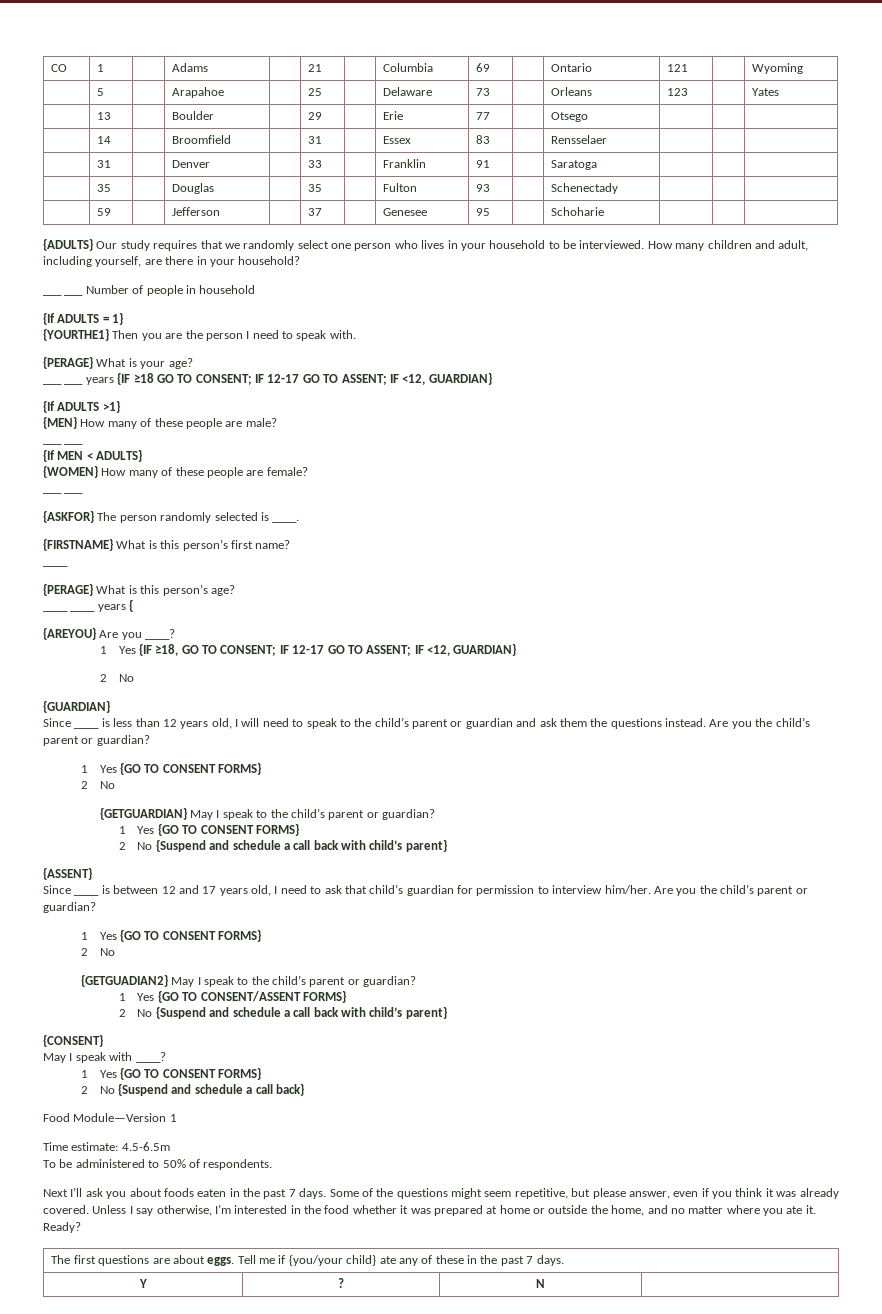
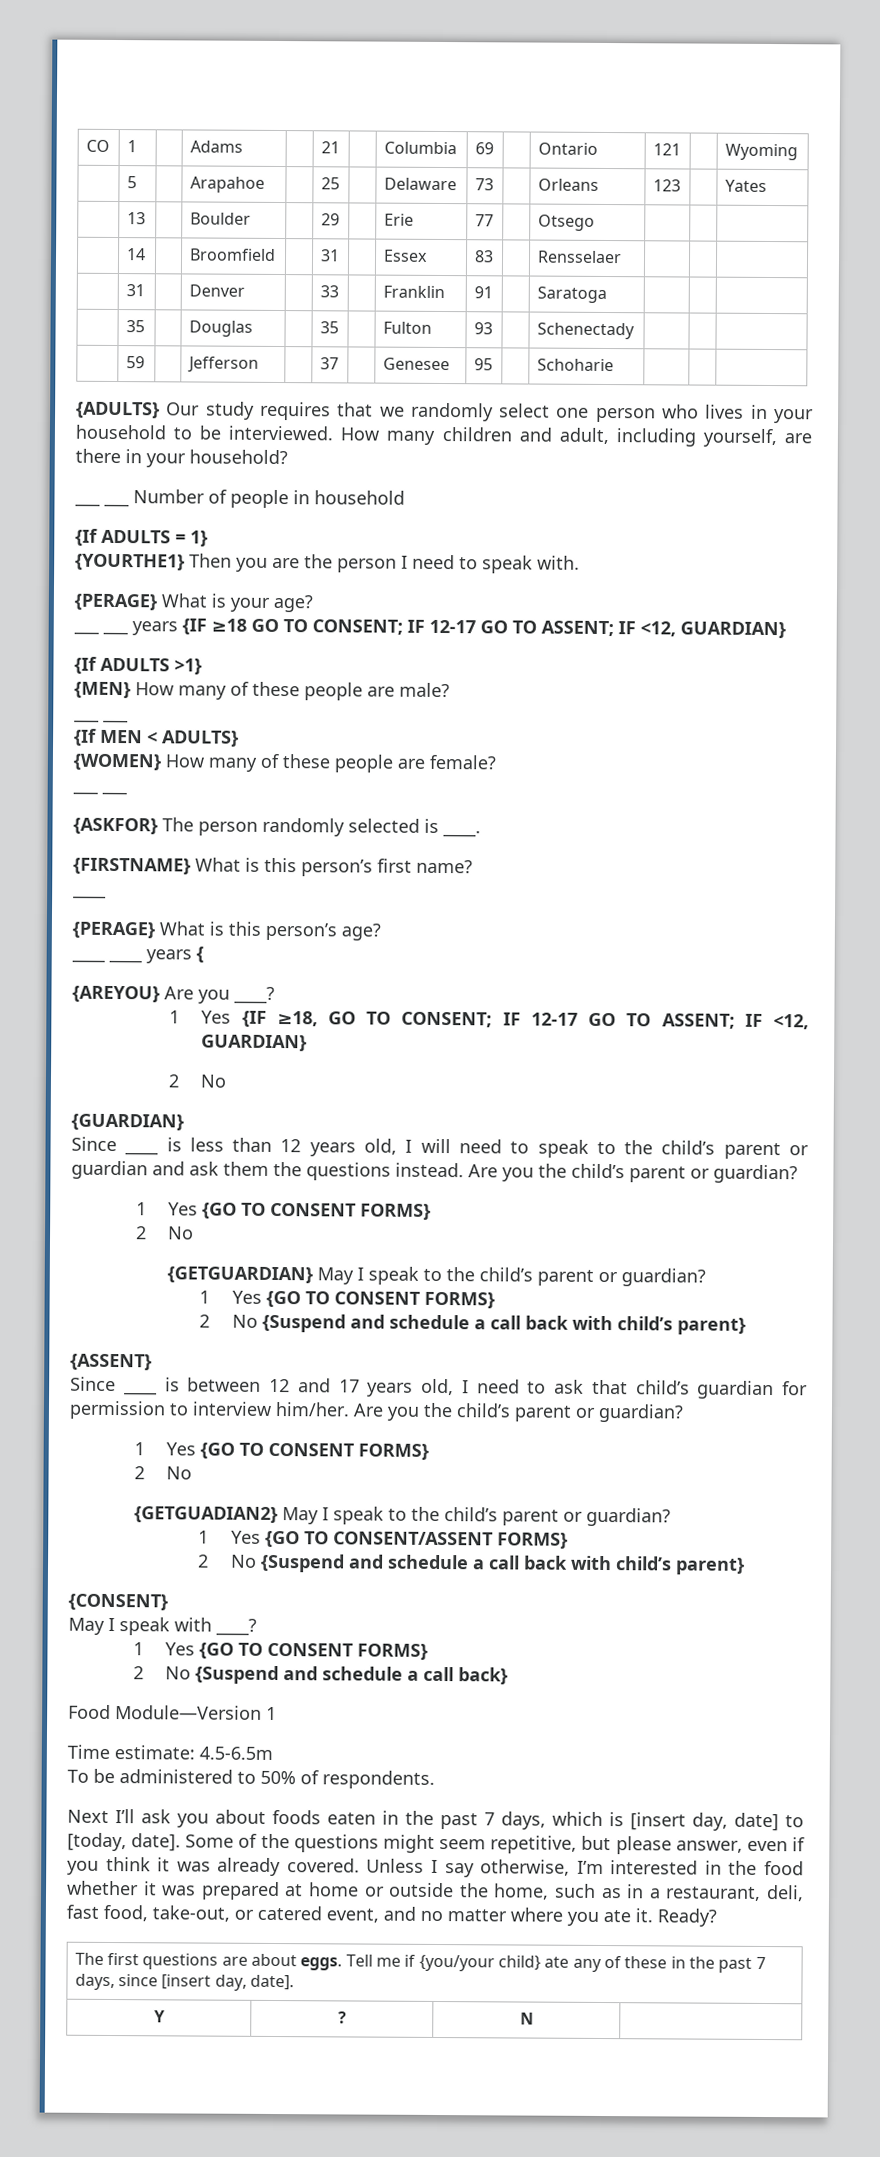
- Next I’ll ask you about foods eaten in the past 7 days.
+ Next I’ll ask you about foods eaten in the past 7 days, which is [insert day, date] to [today, date].
- Unless I say otherwise, I’m interested in the food whether it was prepared at home or outside the home, and no matter where you ate it.
+ Unless I say otherwise, I’m interested in the food whether it was prepared at home or outside the home, such as in a restaurant, deli, fast food, take-out, or catered event, and no matter where you ate it.
- The first questions are about eggs. Tell me if {you/your child} ate any of these in the past 7 days.
+ The first questions are about eggs. Tell me if {you/your child} ate any of these in the past 7 days, since [insert day, date].

